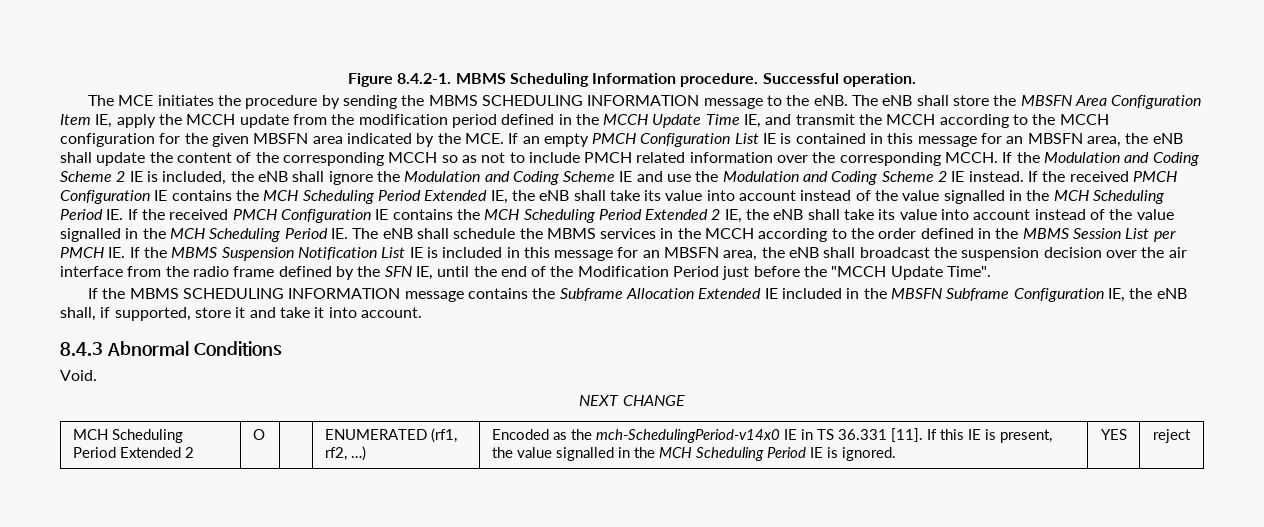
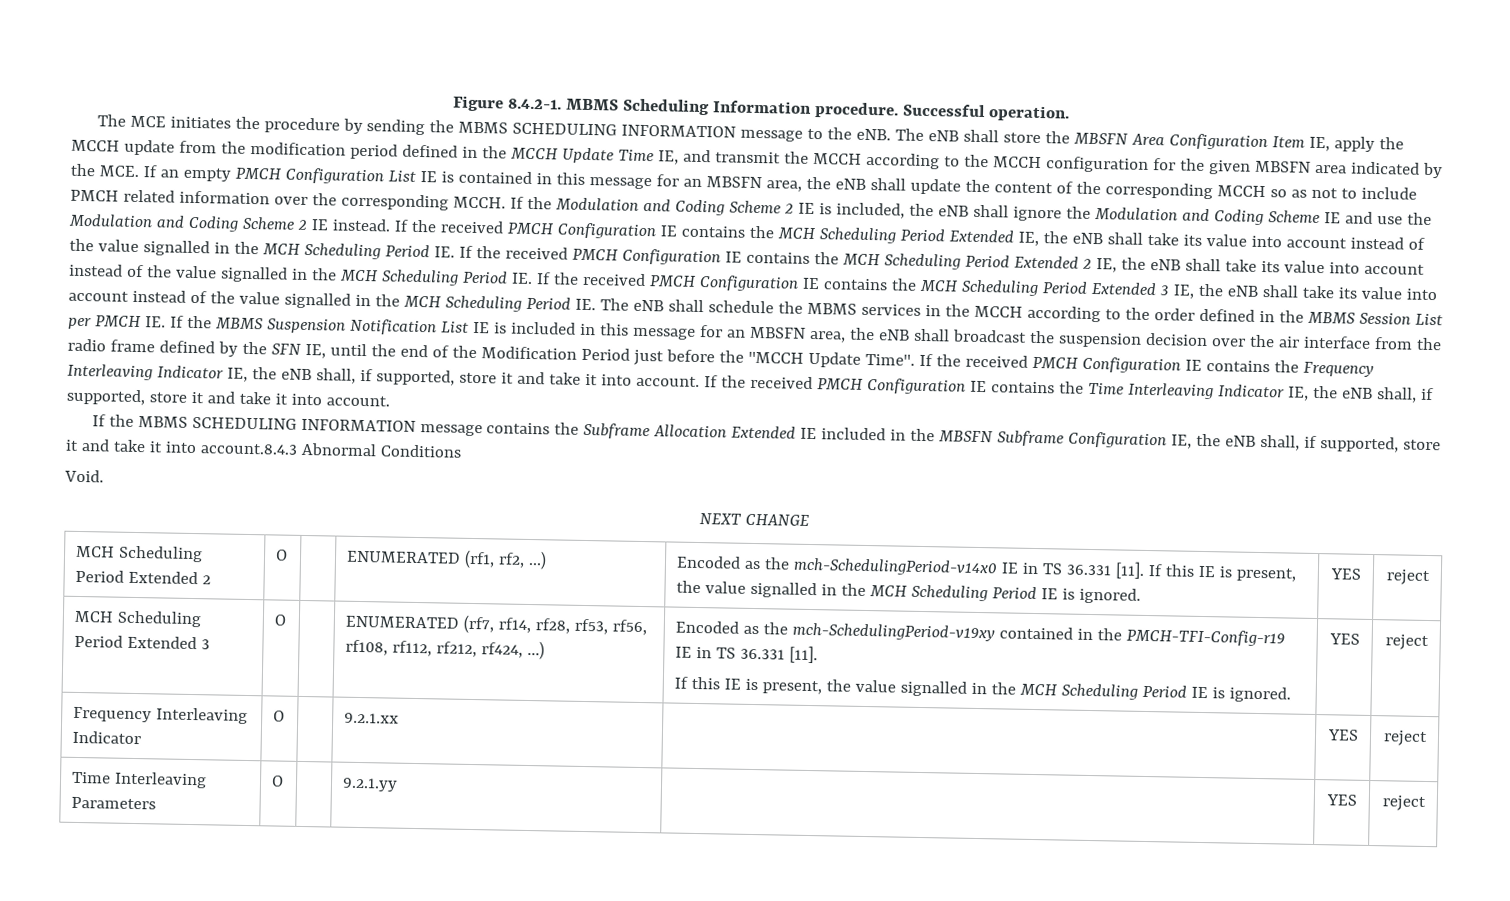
- If the received PMCH Configuration IE contains the MCH Scheduling Period Extended IE, the eNB shall take its value into account instead of the value signalled in the MCH Scheduling Period IE. If the received PMCH Configuration IE contains the MCH Scheduling Period Extended 2 IE, the eNB shall take its value into account instead of the value signalled in the MCH Scheduling Period IE. The eNB shall schedule the MBMS services in the MCCH according to the order defined in the MBMS Session List per PMCH IE. If the MBMS Suspension Notification List IE is included in this message for an MBSFN area, the eNB shall broadcast the suspension decision over the air interface from the radio frame defined by the SFN IE, until the end of the Modification Period just before the "MCCH Update Time".
+ If the received PMCH Configuration IE contains the MCH Scheduling Period Extended IE, the eNB shall take its value into account instead of the value signalled in the MCH Scheduling Period IE. If the received PMCH Configuration IE contains the MCH Scheduling Period Extended 2 IE, the eNB shall take its value into account instead of the value signalled in the MCH Scheduling Period IE. If the received PMCH Configuration IE contains the MCH Scheduling Period Extended 3 IE, the eNB shall take its value into account instead of the value signalled in the MCH Scheduling Period IE. The eNB shall schedule the MBMS services in the MCCH according to the order defined in the MBMS Session List per PMCH IE. If the MBMS Suspension Notification List IE is included in this message for an MBSFN area, the eNB shall broadcast the suspension decision over the air interface from the radio frame defined by the SFN IE, until the end of the Modification Period just before the "MCCH Update Time". If the received PMCH Configuration IE contains the Frequency Interleaving Indicator IE, the eNB shall, if supported, store it and take it into account. If the received PMCH Configuration IE contains the Time Interleaving Indicator IE, the eNB shall, if supported, store it and take it into account.
- If the MBMS SCHEDULING INFORMATION message contains the Subframe Allocation Extended IE included in the MBSFN Subframe Configuration IE, the eNB shall, if supported, store it and take it into account.
- 8.4.3 Abnormal Conditions
+ If the MBMS SCHEDULING INFORMATION message contains the Subframe Allocation Extended IE included in the MBSFN Subframe Configuration IE, the eNB shall, if supported, store it and take it into account.8.4.3 Abnormal Conditions
+ MCH Scheduling Period Extended 3 | O | | ENUMERATED (rf7, rf14, rf28, rf53, rf56, rf108, rf112, rf212, rf424, …) | Encoded as the mch-SchedulingPeriod-v19xy contained in the PMCH-TFI-Config-r19 IE in TS 36.331 [11].
+ If this IE is present, the value signalled in the MCH Scheduling Period IE is ignored. | YES | reject
+ Frequency Interleaving Indicator | O | | 9.2.1.xx | | YES | reject
+ Time Interleaving Parameters | O | | 9.2.1.yy | | YES | reject

